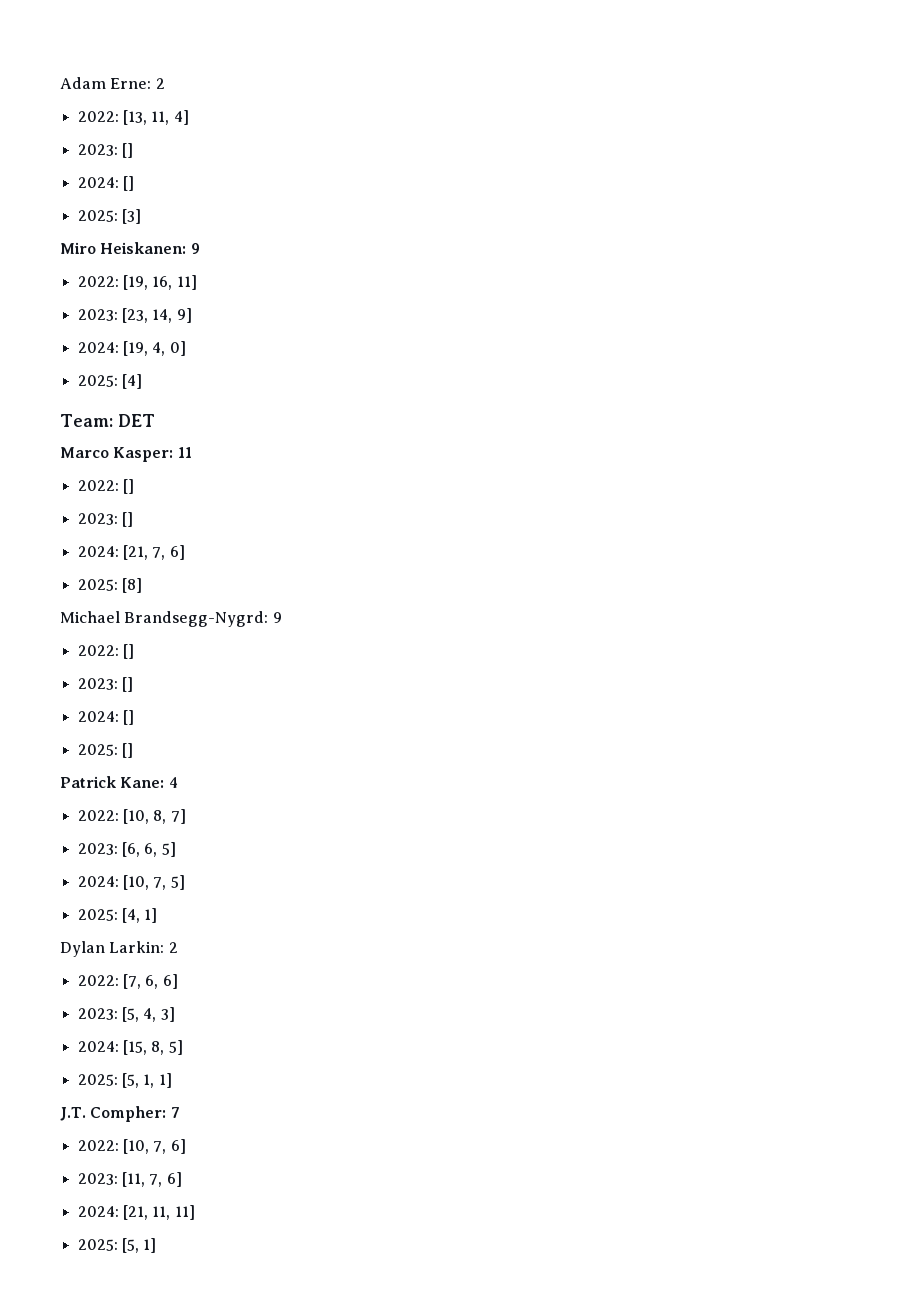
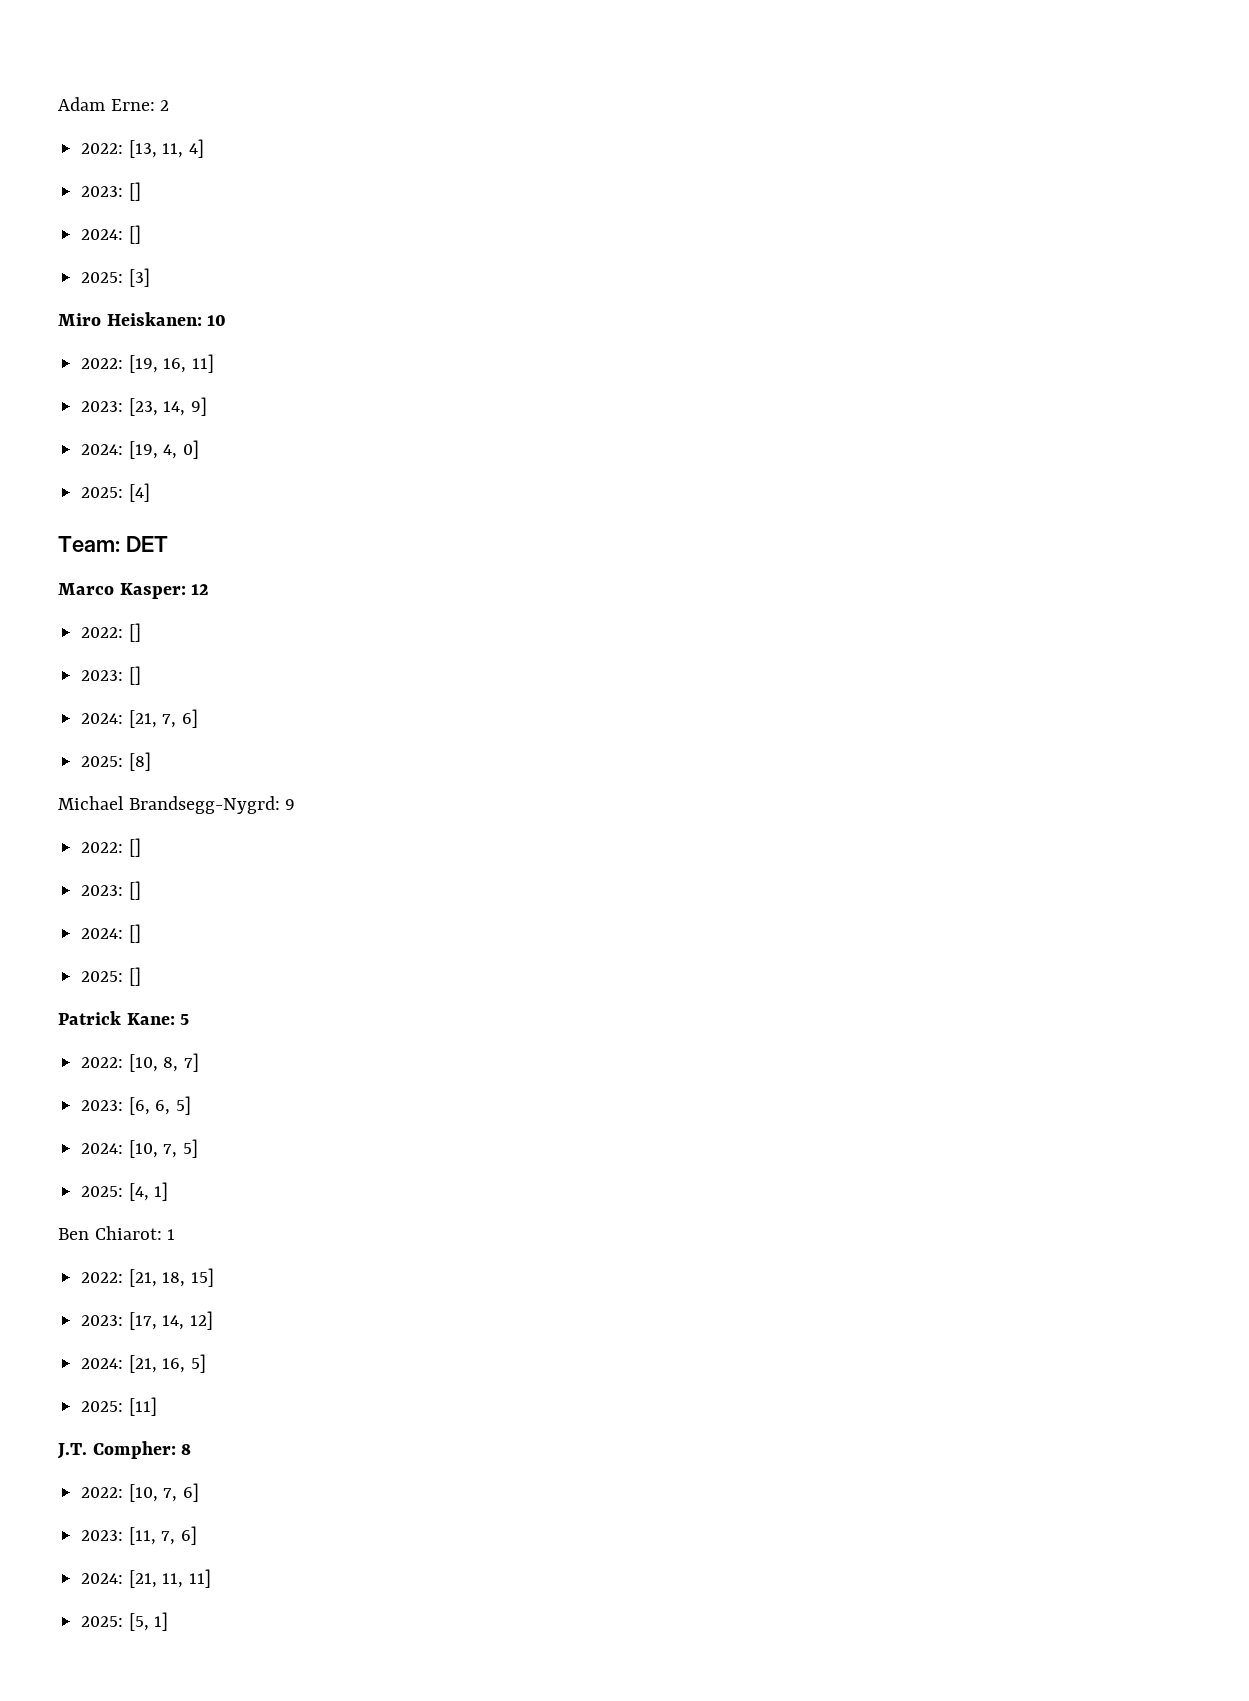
- Miro Heiskanen: 9
+ Miro Heiskanen: 10
- Marco Kasper: 11
+ Marco Kasper: 12
- Patrick Kane: 4
+ Patrick Kane: 5
- Dylan Larkin: 2
- 2022: [7, 6, 6]
- 2023: [5, 4, 3]
- 2024: [15, 8, 5]
- 2025: [5, 1, 1]
+ Ben Chiarot: 1
+ 2022: [21, 18, 15]
+ 2023: [17, 14, 12]
+ 2024: [21, 16, 5]
+ 2025: [11]
- J.T. Compher: 7
+ J.T. Compher: 8

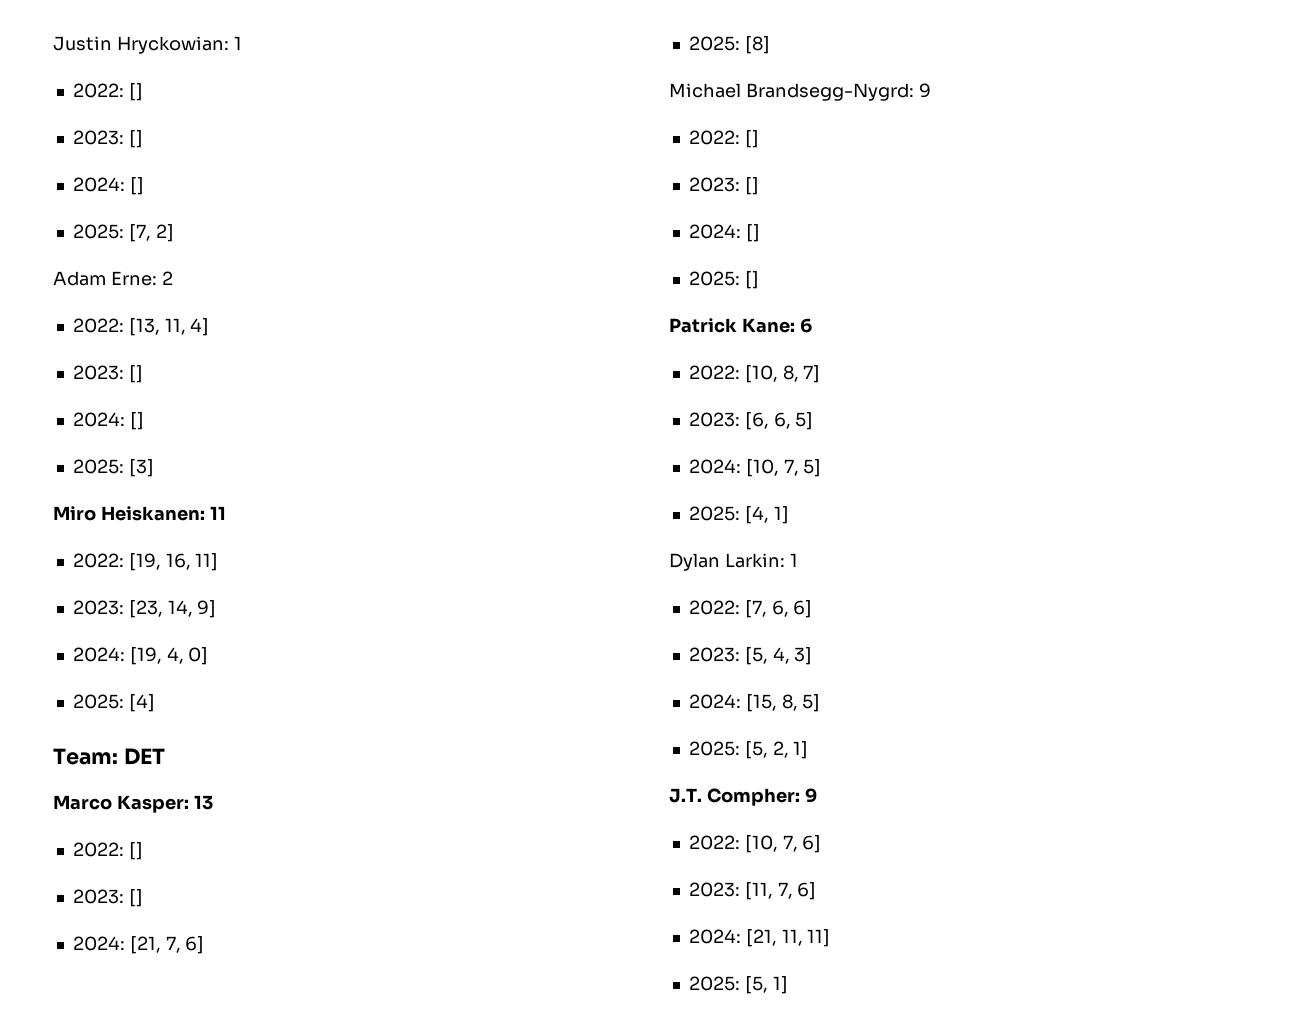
+ Justin Hryckowian: 1
+ 2022: []
+ 2023: []
+ 2024: []
+ 2025: [7, 2]
- Miro Heiskanen: 10
+ Miro Heiskanen: 11
- Marco Kasper: 12
+ Marco Kasper: 13
- Patrick Kane: 5
+ Patrick Kane: 6
- Ben Chiarot: 1
- 2022: [21, 18, 15]
- 2023: [17, 14, 12]
- 2024: [21, 16, 5]
- 2025: [11]
+ Dylan Larkin: 1
+ 2022: [7, 6, 6]
+ 2023: [5, 4, 3]
+ 2024: [15, 8, 5]
+ 2025: [5, 2, 1]
- J.T. Compher: 8
+ J.T. Compher: 9

